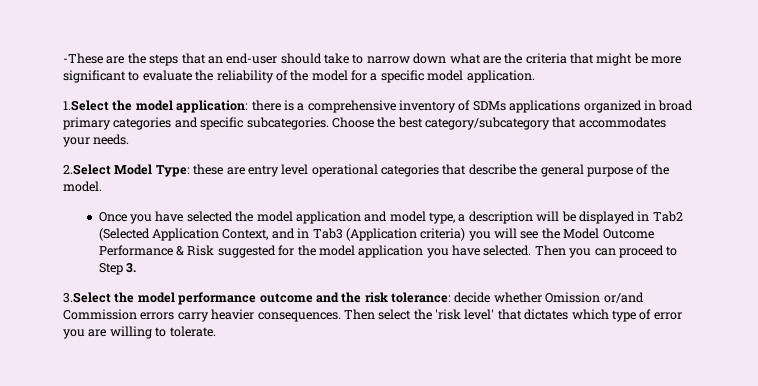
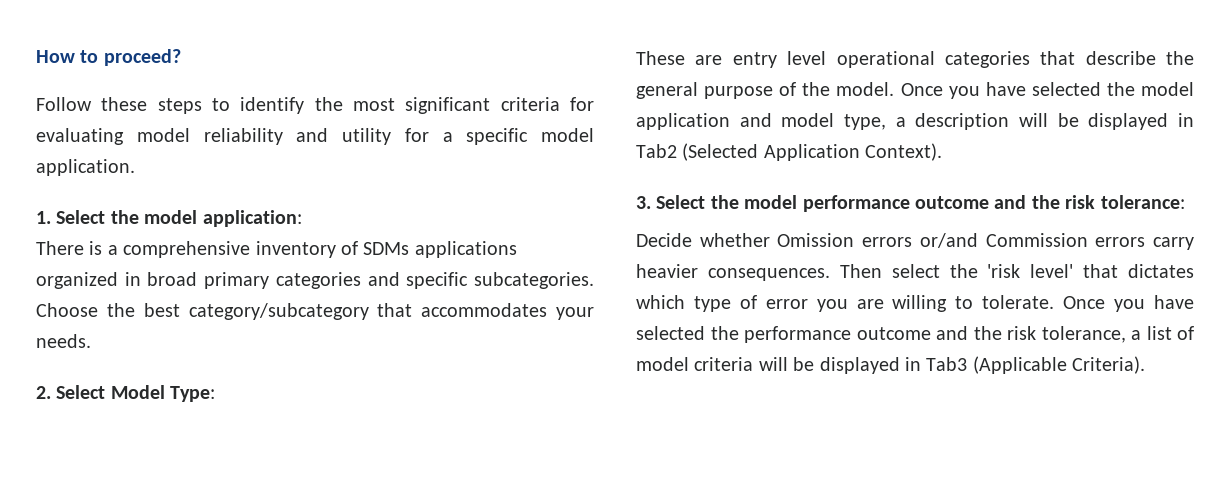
- -These are the steps that an end-user should take to narrow down what are the criteria that might be more significant to evaluate the reliability of the model for a specific model application.
+ How to proceed?
+ Follow these steps to identify the most significant criteria for evaluating model reliability and utility for a specific model application.
- 1.Select the model application: there is a comprehensive inventory of SDMs applications organized in broad primary categories and specific subcategories.
+ 1. Select the model application:
+ There is a comprehensive inventory of SDMs applications organized in broad primary categories and specific subcategories.
- 2.Select Model Type: these are entry level operational categories that describe the general purpose of the model.
- Once you have selected the model application and model type, a description will be displayed in Tab2 (Selected Application Context, and in Tab3 (Application criteria) you will see the Model Outcome Performance & Risk suggested for the model application you have selected. Then you can proceed to Step 3.
- 3.Select the model performance outcome and the risk tolerance: decide whether Omission or/and Commission errors carry heavier consequences.
+ 2. Select Model Type:
+ These are entry level operational categories that describe the general purpose of the model. Once you have selected the model application and model type, a description will be displayed in Tab2 (Selected Application Context).
+ 3. Select the model performance outcome and the risk tolerance:
+ Decide whether Omission errors or/and Commission errors carry heavier consequences.
+ Once you have selected the performance outcome and the risk tolerance, a list of model criteria will be displayed in Tab3 (Applicable Criteria).

